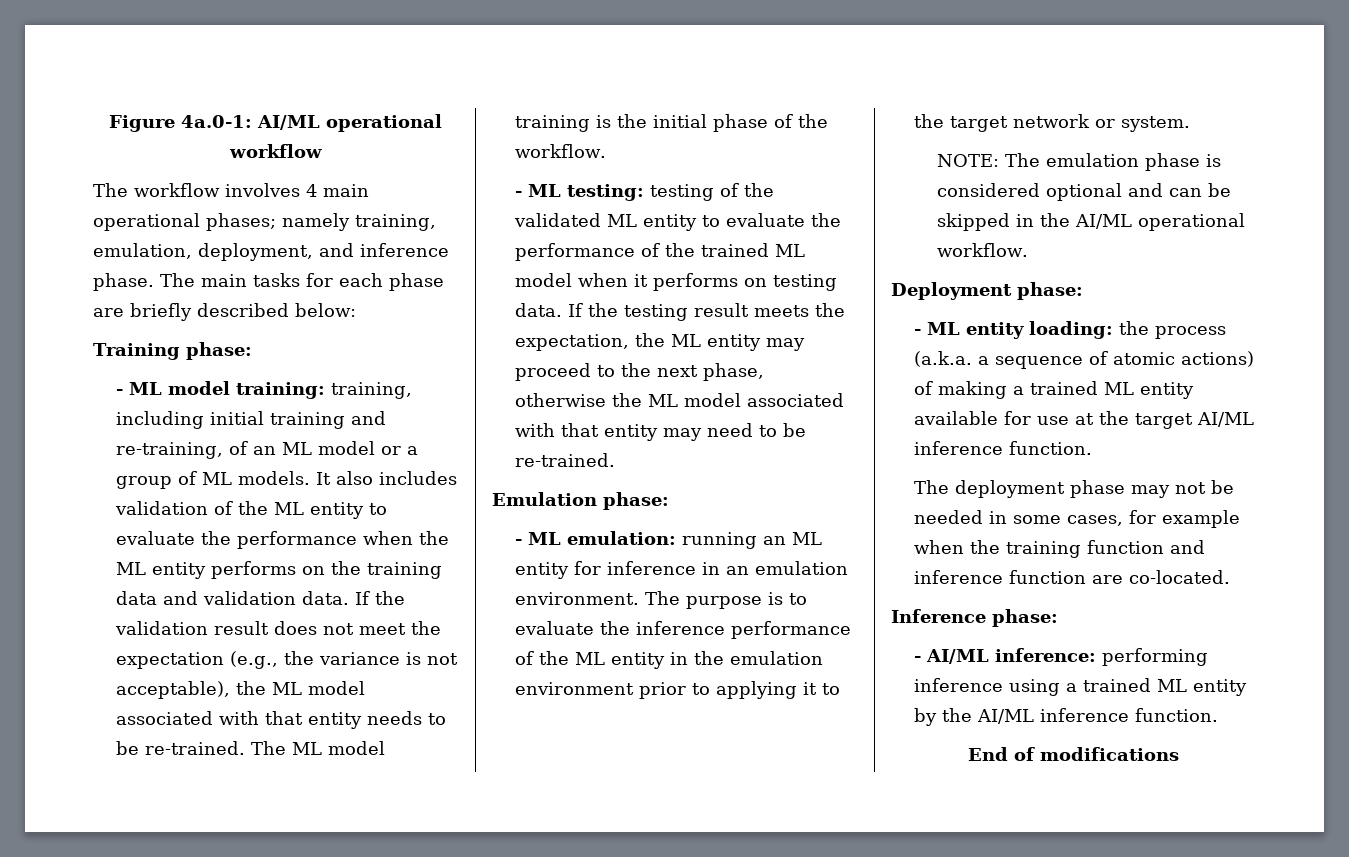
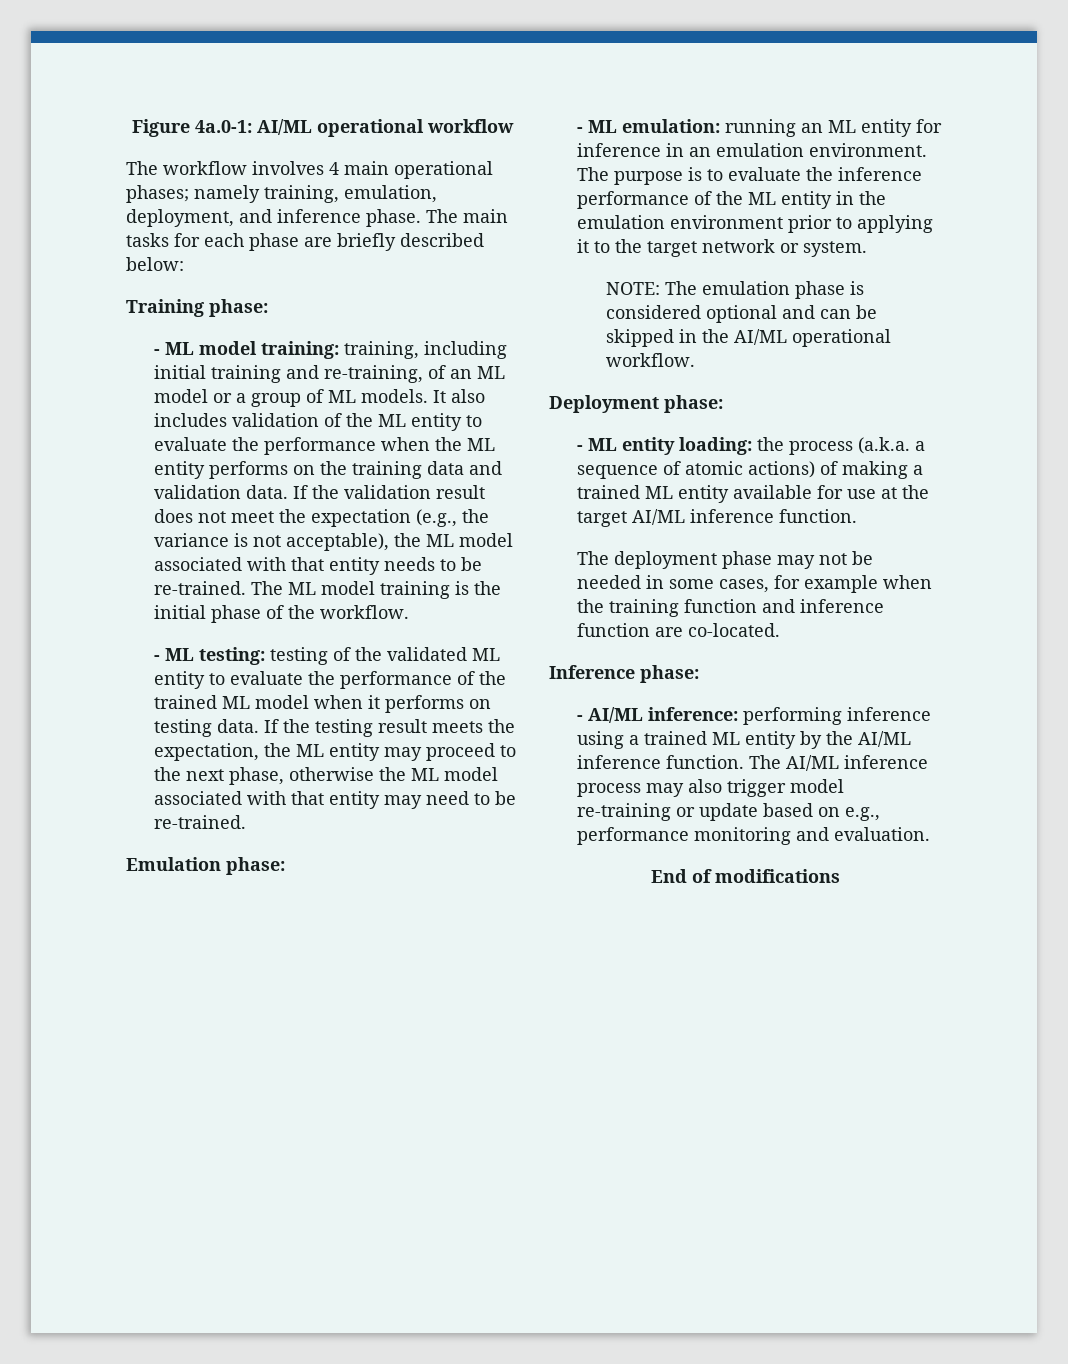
+ The AI/ML inference process may also trigger model re-training or update based on e.g., performance monitoring and evaluation.

